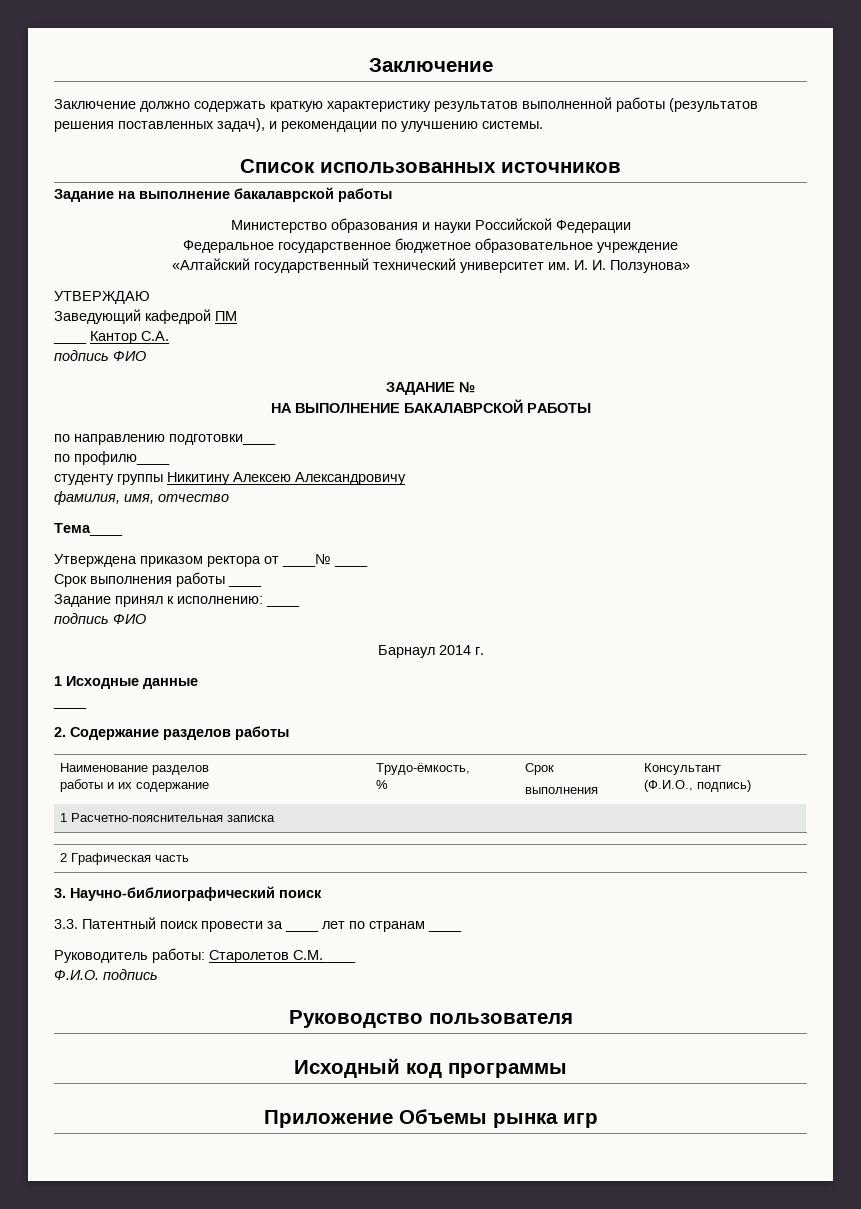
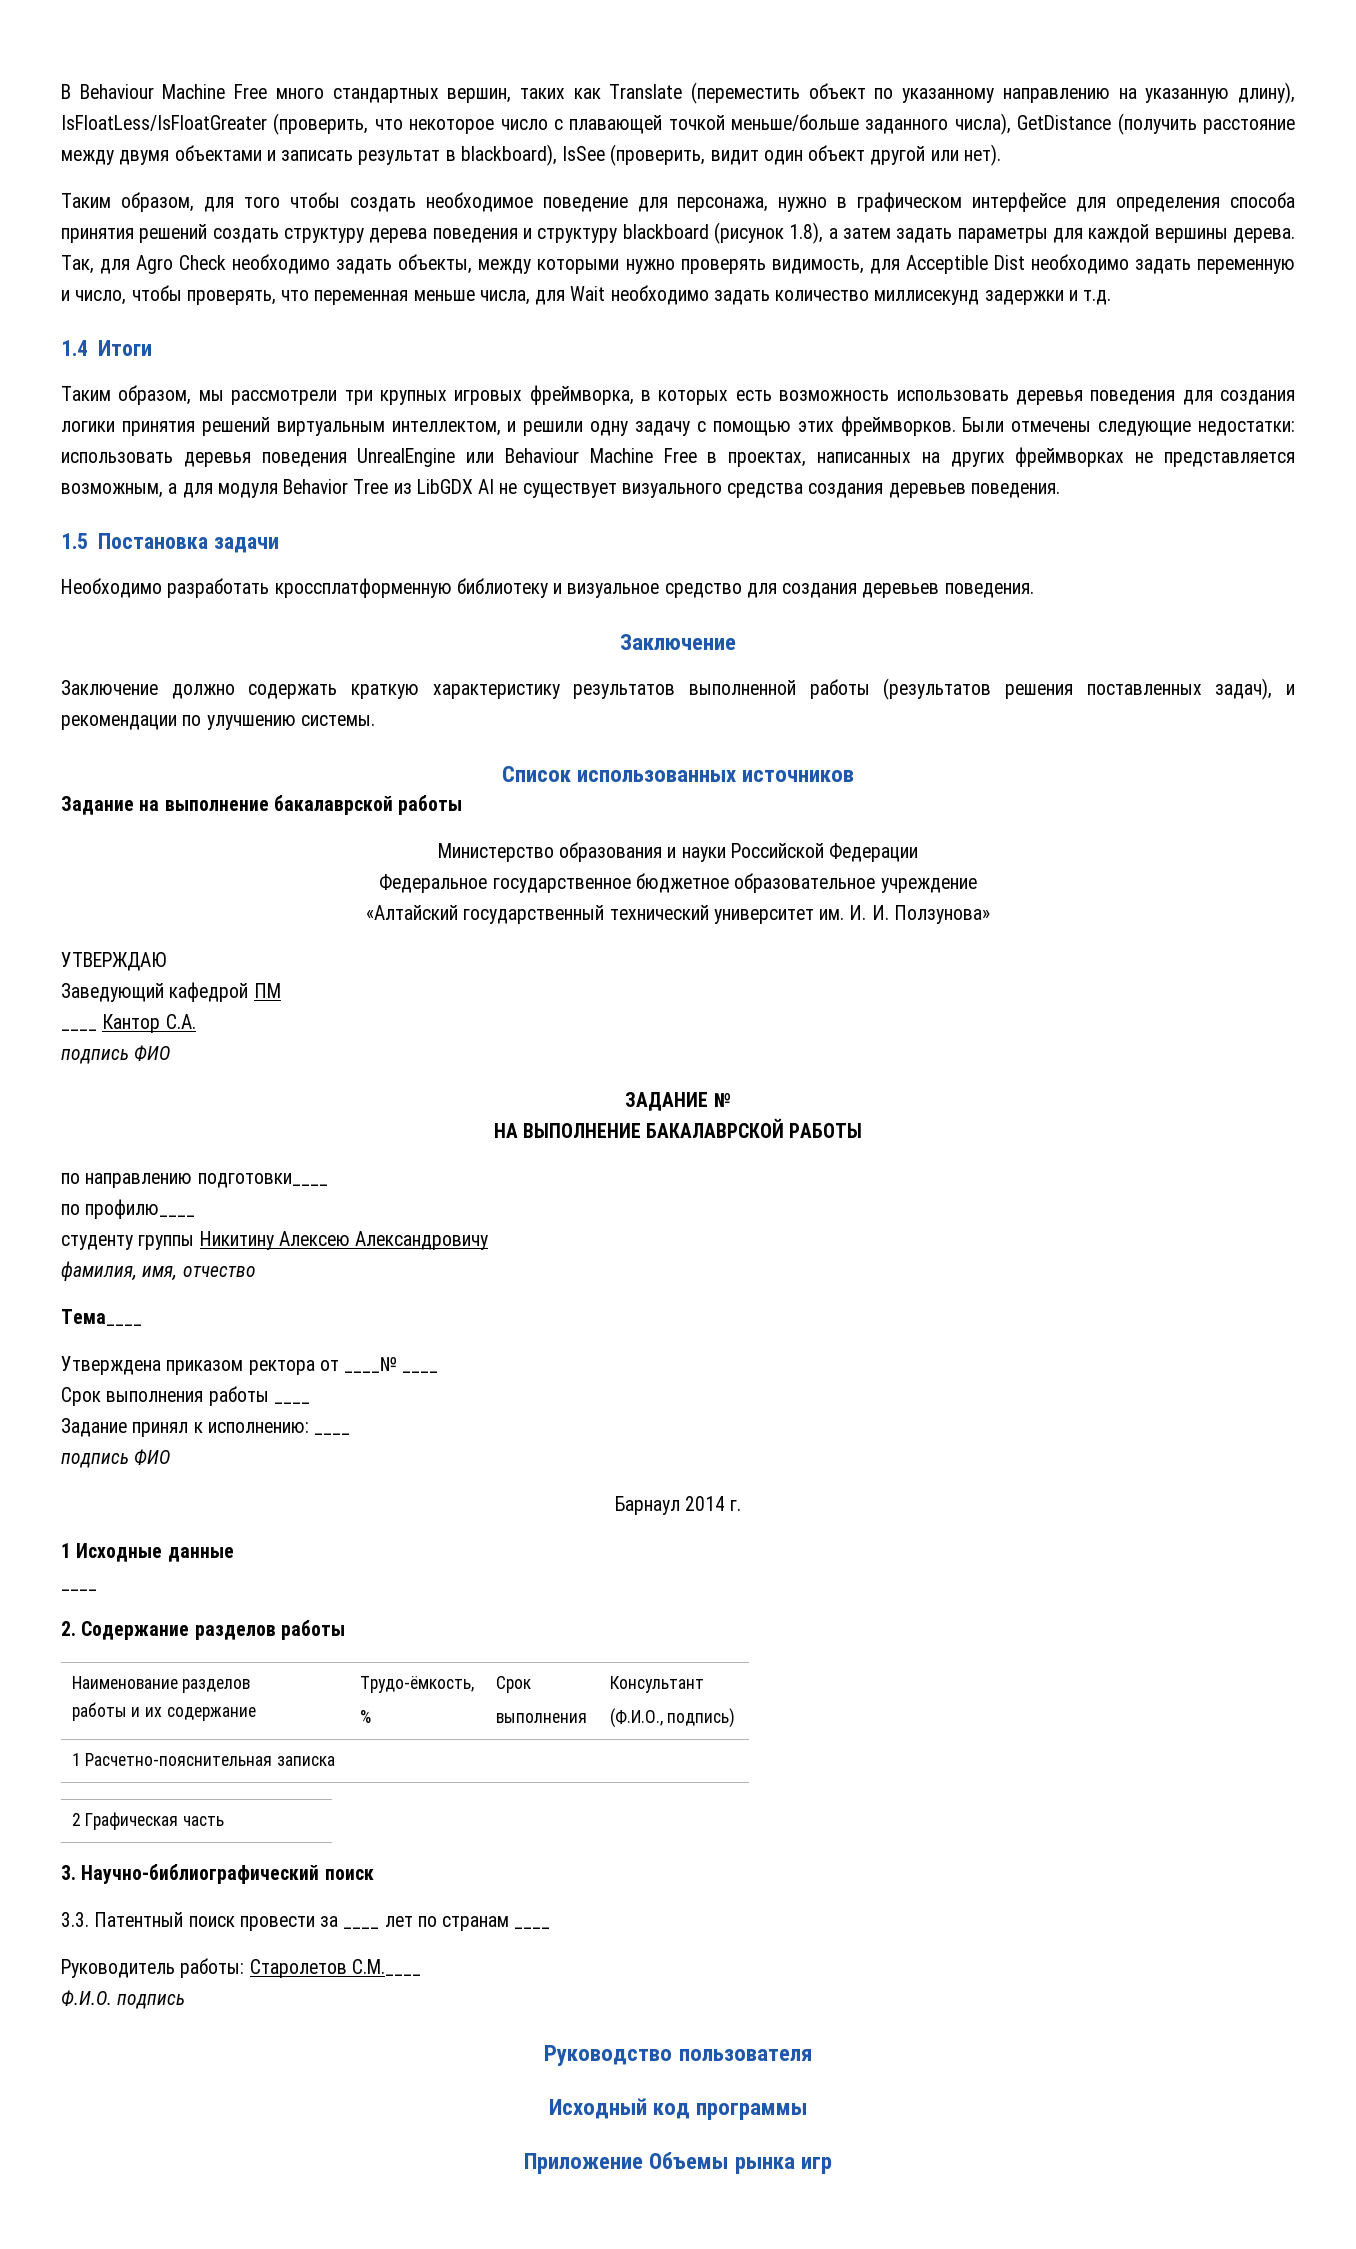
+ В Behaviour Machine Free много стандартных вершин, таких как Translate (переместить объект по указанному направлению на указанную длину), IsFloatLess/IsFloatGreater (проверить, что некоторое число с плавающей точкой меньше/больше заданного числа), GetDistance (получить расстояние между двумя объектами и записать результат в blackboard), IsSee (проверить, видит один объект другой или нет).
+ Таким образом, для того чтобы создать необходимое поведение для персонажа, нужно в графическом интерфейсе для определения способа принятия решений создать структуру дерева поведения и структуру blackboard (рисунок 1.8), а затем задать параметры для каждой вершины дерева. Так, для Agro Check необходимо задать объекты, между которыми нужно проверять видимость, для Acceptible Dist необходимо задать переменную и число, чтобы проверять, что переменная меньше числа, для Wait необходимо задать количество миллисекунд задержки и т.д.
+ 1.4 Итоги
+ Таким образом, мы рассмотрели три крупных игровых фреймворка, в которых есть возможность использовать деревья поведения для создания логики принятия решений виртуальным интеллектом, и решили одну задачу с помощью этих фреймворков. Были отмечены следующие недостатки: использовать деревья поведения UnrealEngine или Behaviour Machine Free в проектах, написанных на других фреймворках не представляется возможным, а для модуля Behavior Tree из LibGDX AI не существует визуального средства создания деревьев поведения.
+ 1.5 Постановка задачи
+ Необходимо разработать кроссплатформенную библиотеку и визуальное средство для создания деревьев поведения.

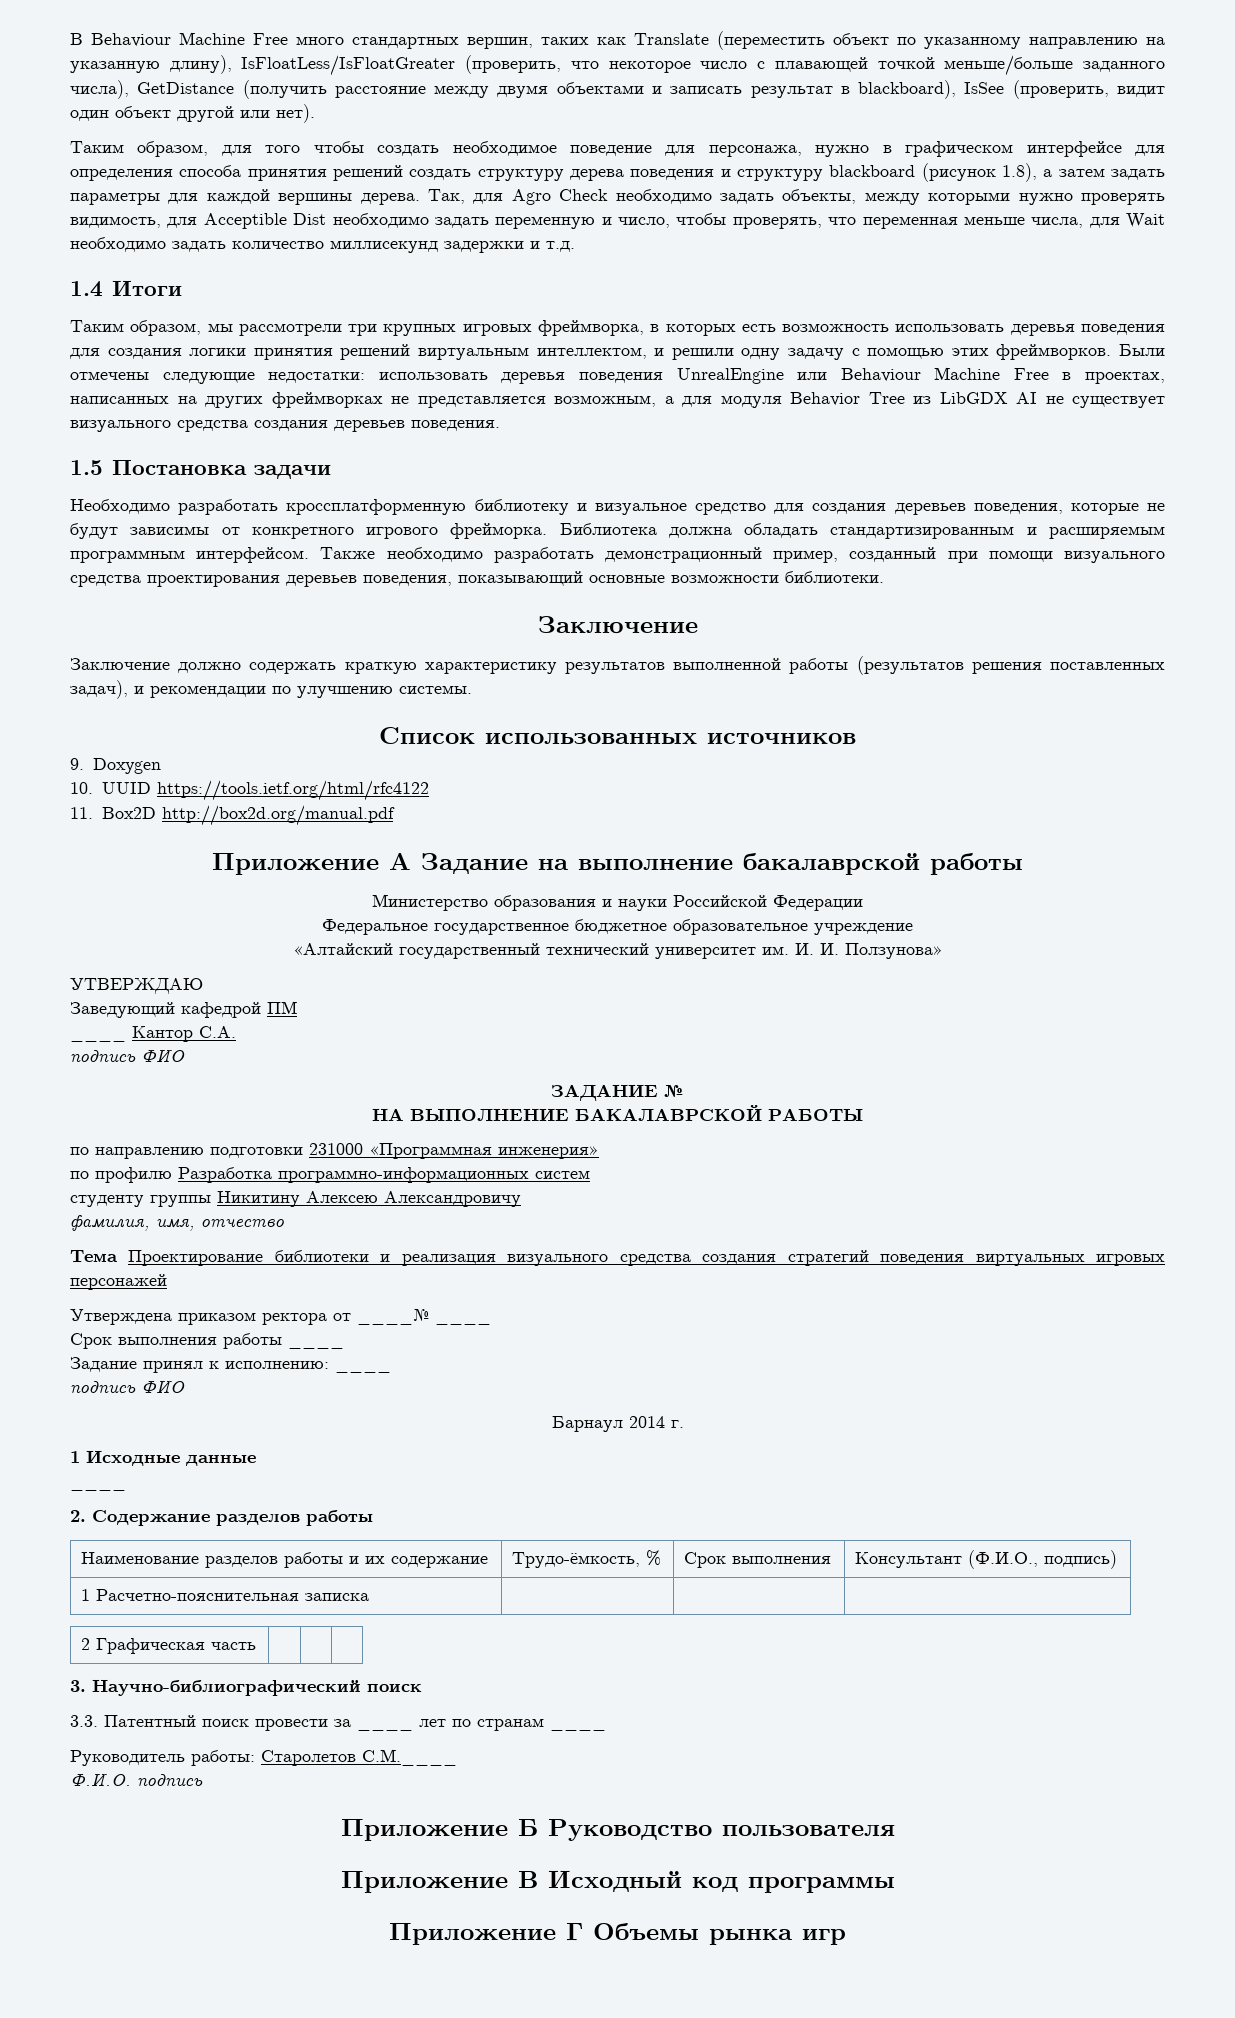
- Необходимо разработать кроссплатформенную библиотеку и визуальное средство для создания деревьев поведения.
+ Необходимо разработать кроссплатформенную библиотеку и визуальное средство для создания деревьев поведения, которые не будут зависимы от конкретного игрового фрейморка. Библиотека должна обладать стандартизированным и расширяемым программным интерфейсом. Также необходимо разработать демонстрационный пример, созданный при помощи визуального средства проектирования деревьев поведения, показывающий основные возможности библиотеки.
- Задание на выполнение бакалаврской работы
+ 9. Doxygen
+ 10. UUID https://tools.ietf.org/html/rfc4122
+ 11. Box2D http://box2d.org/manual.pdf
+ Приложение А Задание на выполнение бакалаврской работы
- по направлению подготовки____
- по профилю____
+ по направлению подготовки 231000 «Программная инженерия»
+ по профилю Разработка программно-информационных систем
- Тема____
+ Тема Проектирование библиотеки и реализация визуального средства создания стратегий поведения виртуальных игровых персонажей
- Наименование разделов
- работы и их содержание | Трудо-ёмкость,
- % | Срок
- выполнения | Консультант
- (Ф.И.О., подпись)
+ Наименование разделов работы и их содержание | Трудо-ёмкость, % | Срок выполнения | Консультант (Ф.И.О., подпись)
- Руководство пользователя
+ Приложение Б Руководство пользователя
- Исходный код программы
+ Приложение В Исходный код программы
- Приложение Объемы рынка игр
+ Приложение Г Объемы рынка игр

